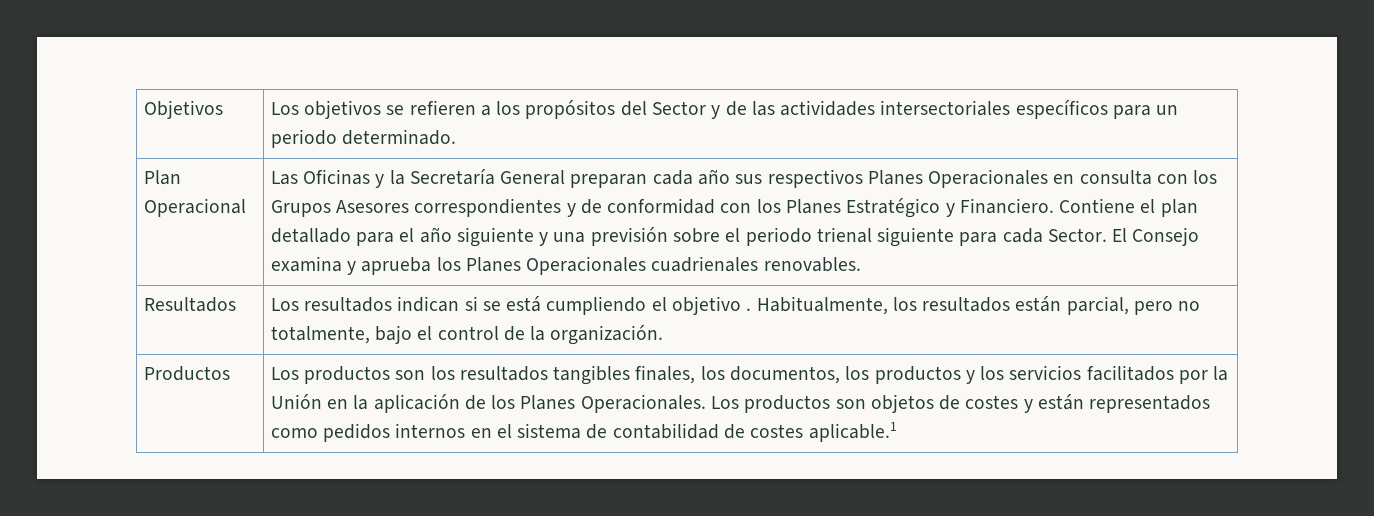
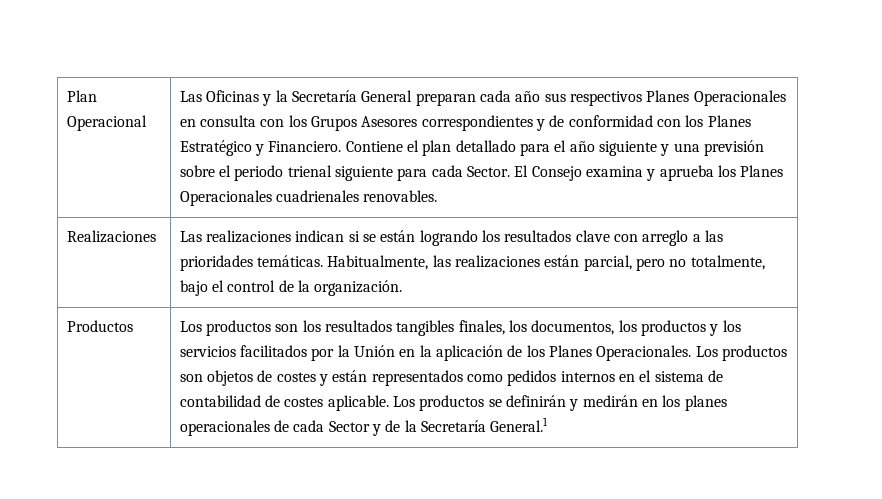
- Objetivos | Los objetivos se refieren a los propósitos del Sector y de las actividades intersectoriales específicos para un periodo determinado.
- Resultados | Los resultados indican si se está cumpliendo el objetivo . Habitualmente, los resultados están parcial, pero no totalmente, bajo el control de la organización.
+ Realizaciones | Las realizaciones indican si se están logrando los resultados clave con arreglo a las prioridades temáticas. Habitualmente, las realizaciones están parcial, pero no totalmente, bajo el control de la organización.
- Los productos son objetos de costes y están representados como pedidos internos en el sistema de contabilidad de costes aplicable.1
+ Los productos son objetos de costes y están representados como pedidos internos en el sistema de contabilidad de costes aplicable. Los productos se definirán y medirán en los planes operacionales de cada Sector y de la Secretaría General.1

